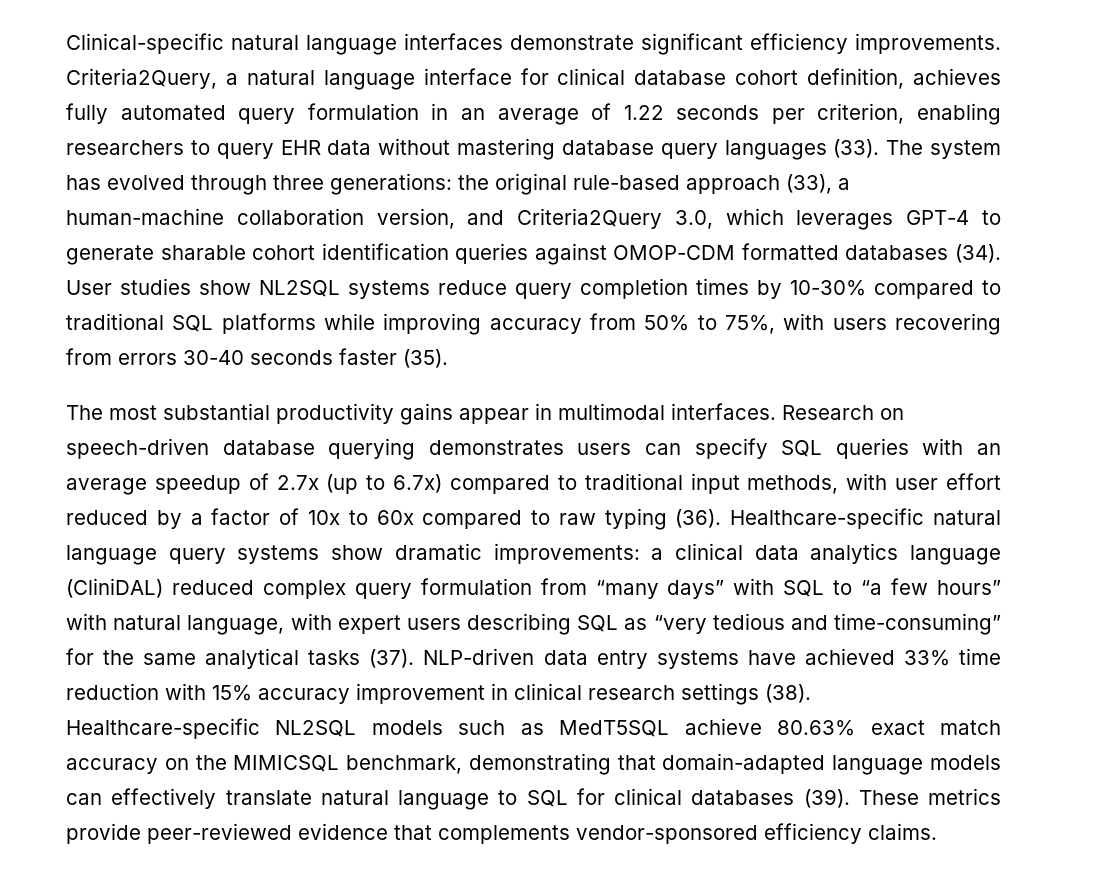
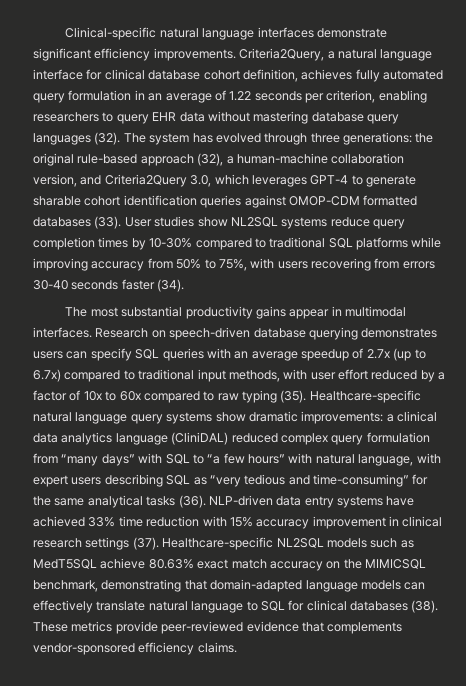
- Criteria2Query, a natural language interface for clinical database cohort definition, achieves fully automated query formulation in an average of 1.22 seconds per criterion, enabling researchers to query EHR data without mastering database query languages (33).
+ Criteria2Query, a natural language interface for clinical database cohort definition, achieves fully automated query formulation in an average of 1.22 seconds per criterion, enabling researchers to query EHR data without mastering database query languages (32).
- The system has evolved through three generations: the original rule-based approach (33), a human-machine collaboration version, and Criteria2Query 3.0, which leverages GPT-4 to generate sharable cohort identification queries against OMOP-CDM formatted databases (34).
+ The system has evolved through three generations: the original rule-based approach (32), a human-machine collaboration version, and Criteria2Query 3.0, which leverages GPT-4 to generate sharable cohort identification queries against OMOP-CDM formatted databases (33).
- User studies show NL2SQL systems reduce query completion times by 10-30% compared to traditional SQL platforms while improving accuracy from 50% to 75%, with users recovering from errors 30-40 seconds faster (35).
+ User studies show NL2SQL systems reduce query completion times by 10-30% compared to traditional SQL platforms while improving accuracy from 50% to 75%, with users recovering from errors 30-40 seconds faster (34).
- Research on speech-driven database querying demonstrates users can specify SQL queries with an average speedup of 2.7x (up to 6.7x) compared to traditional input methods, with user effort reduced by a factor of 10x to 60x compared to raw typing (36).
+ Research on speech-driven database querying demonstrates users can specify SQL queries with an average speedup of 2.7x (up to 6.7x) compared to traditional input methods, with user effort reduced by a factor of 10x to 60x compared to raw typing (35).
- Healthcare-specific natural language query systems show dramatic improvements: a clinical data analytics language (CliniDAL) reduced complex query formulation from “many days” with SQL to “a few hours” with natural language, with expert users describing SQL as “very tedious and time-consuming” for the same analytical tasks (37).
+ Healthcare-specific natural language query systems show dramatic improvements: a clinical data analytics language (CliniDAL) reduced complex query formulation from “many days” with SQL to “a few hours” with natural language, with expert users describing SQL as “very tedious and time-consuming” for the same analytical tasks (36).
- NLP-driven data entry systems have achieved 33% time reduction with 15% accuracy improvement in clinical research settings (38).
+ NLP-driven data entry systems have achieved 33% time reduction with 15% accuracy improvement in clinical research settings (37).
- Healthcare-specific NL2SQL models such as MedT5SQL achieve 80.63% exact match accuracy on the MIMICSQL benchmark, demonstrating that domain-adapted language models can effectively translate natural language to SQL for clinical databases (39).
+ Healthcare-specific NL2SQL models such as MedT5SQL achieve 80.63% exact match accuracy on the MIMICSQL benchmark, demonstrating that domain-adapted language models can effectively translate natural language to SQL for clinical databases (38).

